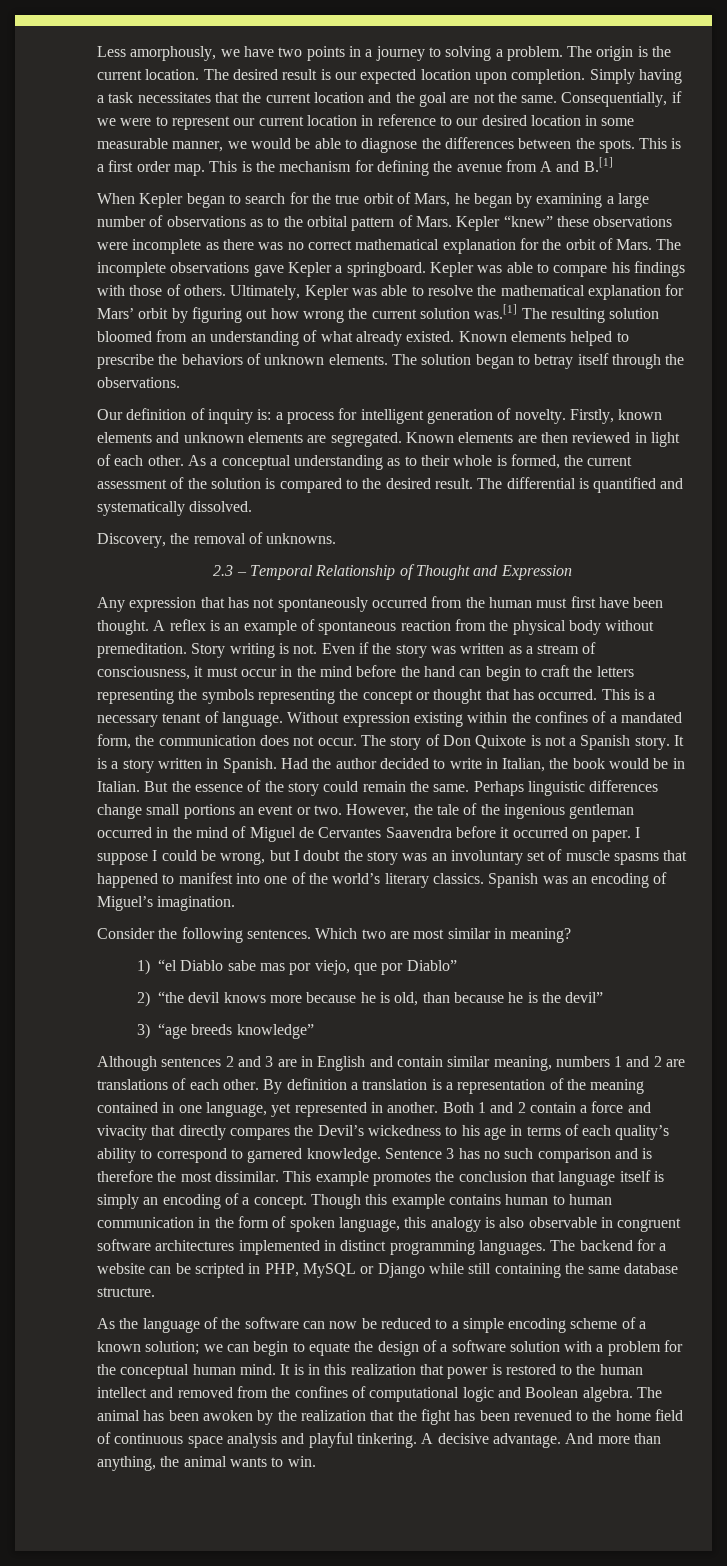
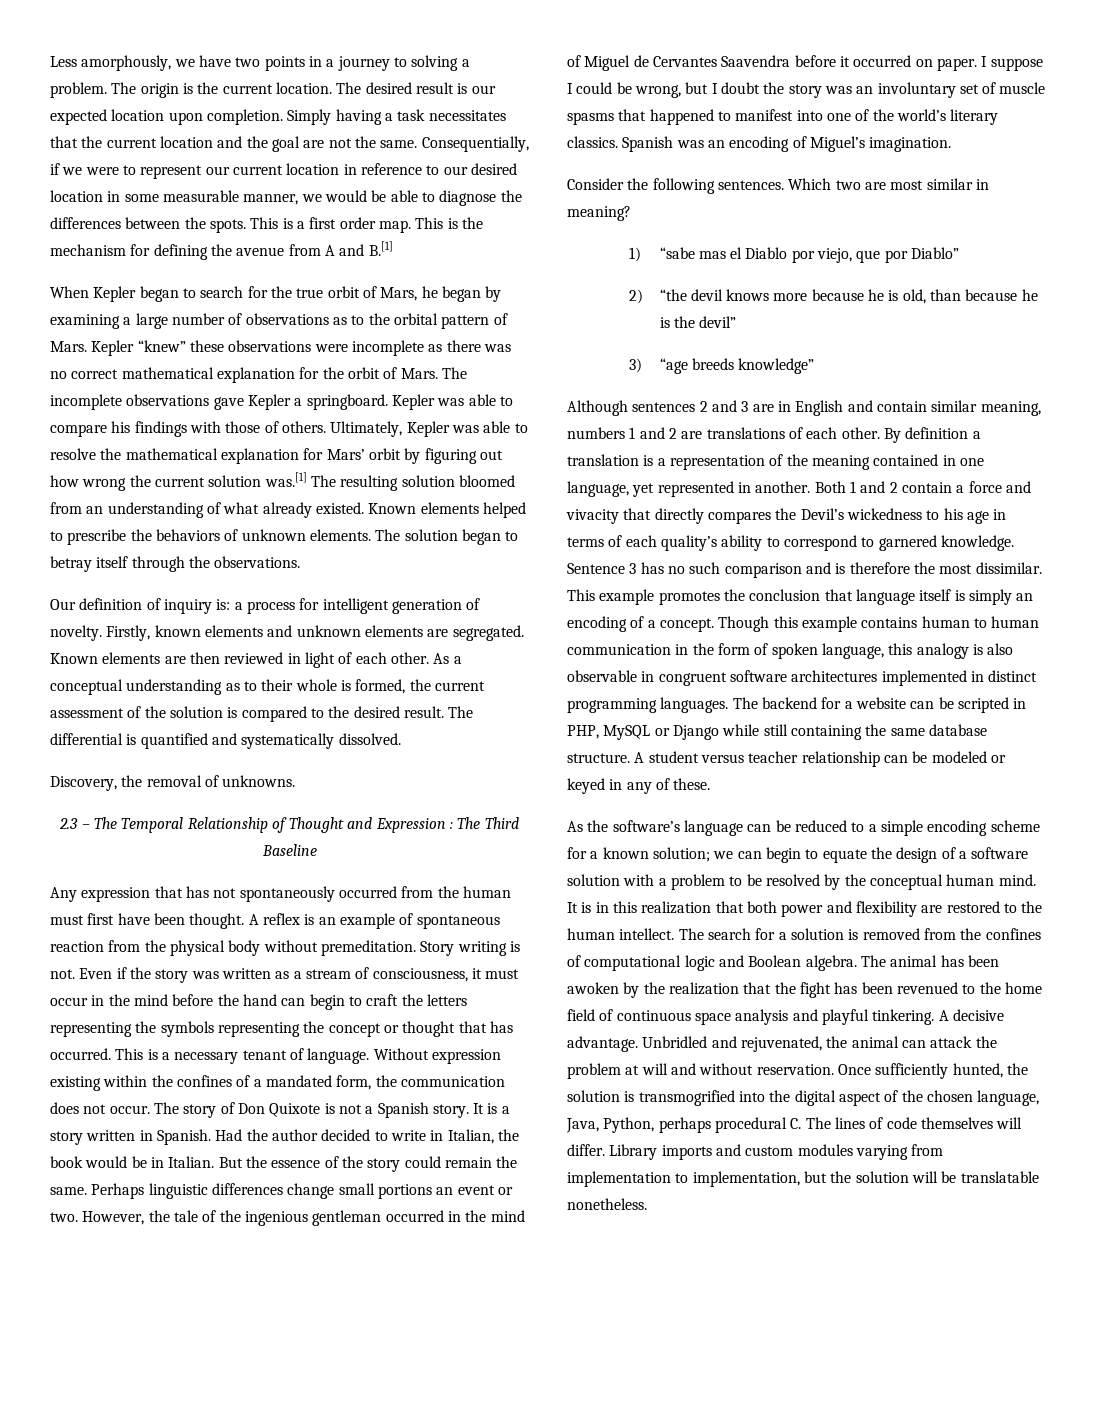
- 2.3 – Temporal Relationship of Thought and Expression
+ 2.3 – The Temporal Relationship of Thought and Expression : The Third Baseline
- 1) “el Diablo sabe mas por viejo, que por Diablo”
+ 1) “sabe mas el Diablo por viejo, que por Diablo”
- The backend for a website can be scripted in PHP, MySQL or Django while still containing the same database structure.
- As the language of the software can now be reduced to a simple encoding scheme of a known solution; we can begin to equate the design of a software solution with a problem for the conceptual human mind.
+ The backend for a website can be scripted in PHP, MySQL or Django while still containing the same database structure. A student versus teacher relationship can be modeled or keyed in any of these.
+ As the software’s language can be reduced to a simple encoding scheme for a known solution; we can begin to equate the design of a software solution with a problem to be resolved by the conceptual human mind.
- It is in this realization that power is restored to the human intellect and removed from the confines of computational logic and Boolean algebra.
+ It is in this realization that both power and flexibility are restored to the human intellect. The search for a solution is removed from the confines of computational logic and Boolean algebra.
- And more than anything, the animal wants to win.
+ Unbridled and rejuvenated, the animal can attack the problem at will and without reservation. Once sufficiently hunted, the solution is transmogrified into the digital aspect of the chosen language, Java, Python, perhaps procedural C. The lines of code themselves will differ. Library imports and custom modules varying from implementation to implementation, but the solution will be translatable nonetheless.

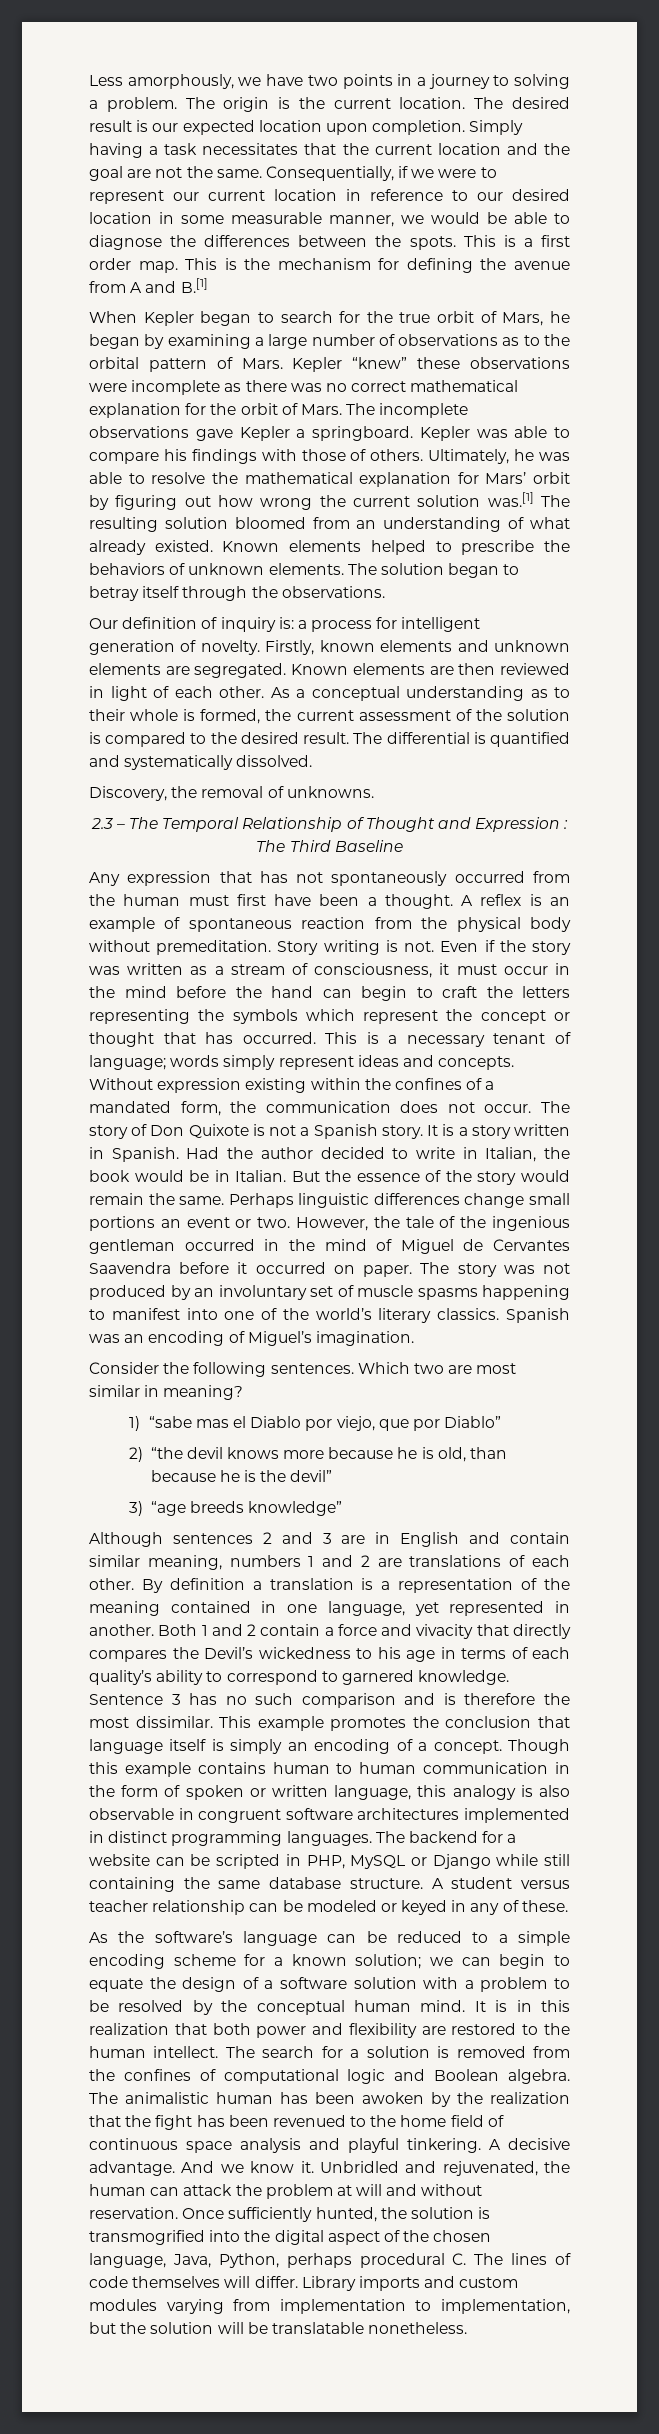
- Ultimately, Kepler was able to resolve the mathematical explanation for Mars’ orbit by figuring out how wrong the current solution was.[1] The resulting solution bloomed from an understanding of what already existed.
+ Ultimately, he was able to resolve the mathematical explanation for Mars’ orbit by figuring out how wrong the current solution was.[1] The resulting solution bloomed from an understanding of what already existed.
- Any expression that has not spontaneously occurred from the human must first have been thought.
+ Any expression that has not spontaneously occurred from the human must first have been a thought.
- Even if the story was written as a stream of consciousness, it must occur in the mind before the hand can begin to craft the letters representing the symbols representing the concept or thought that has occurred.
+ Even if the story was written as a stream of consciousness, it must occur in the mind before the hand can begin to craft the letters representing the symbols which represent the concept or thought that has occurred.
- This is a necessary tenant of language.
+ This is a necessary tenant of language; words simply represent ideas and concepts.
- But the essence of the story could remain the same.
+ But the essence of the story would remain the same.
- I suppose I could be wrong, but I doubt the story was an involuntary set of muscle spasms that happened to manifest into one of the world’s literary classics.
+ The story was not produced by an involuntary set of muscle spasms happening to manifest into one of the world’s literary classics.
- Though this example contains human to human communication in the form of spoken language, this analogy is also observable in congruent software architectures implemented in distinct programming languages.
+ Though this example contains human to human communication in the form of spoken or written language, this analogy is also observable in congruent software architectures implemented in distinct programming languages.
- The animal has been awoken by the realization that the fight has been revenued to the home field of continuous space analysis and playful tinkering.
+ The animalistic human has been awoken by the realization that the fight has been revenued to the home field of continuous space analysis and playful tinkering.
+ And we know it.
- Unbridled and rejuvenated, the animal can attack the problem at will and without reservation.
+ Unbridled and rejuvenated, the human can attack the problem at will and without reservation.

